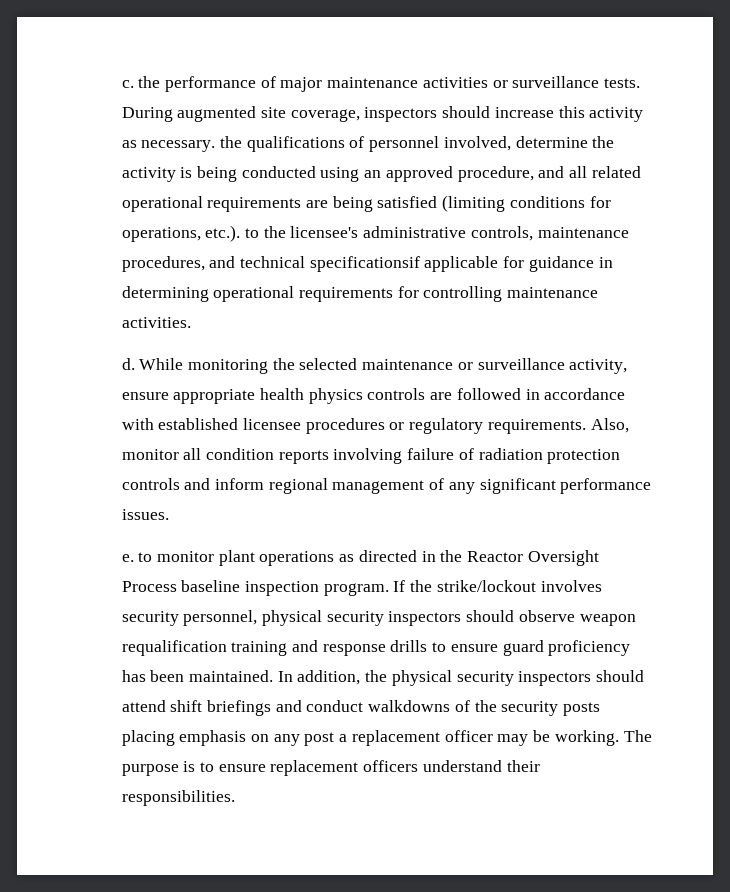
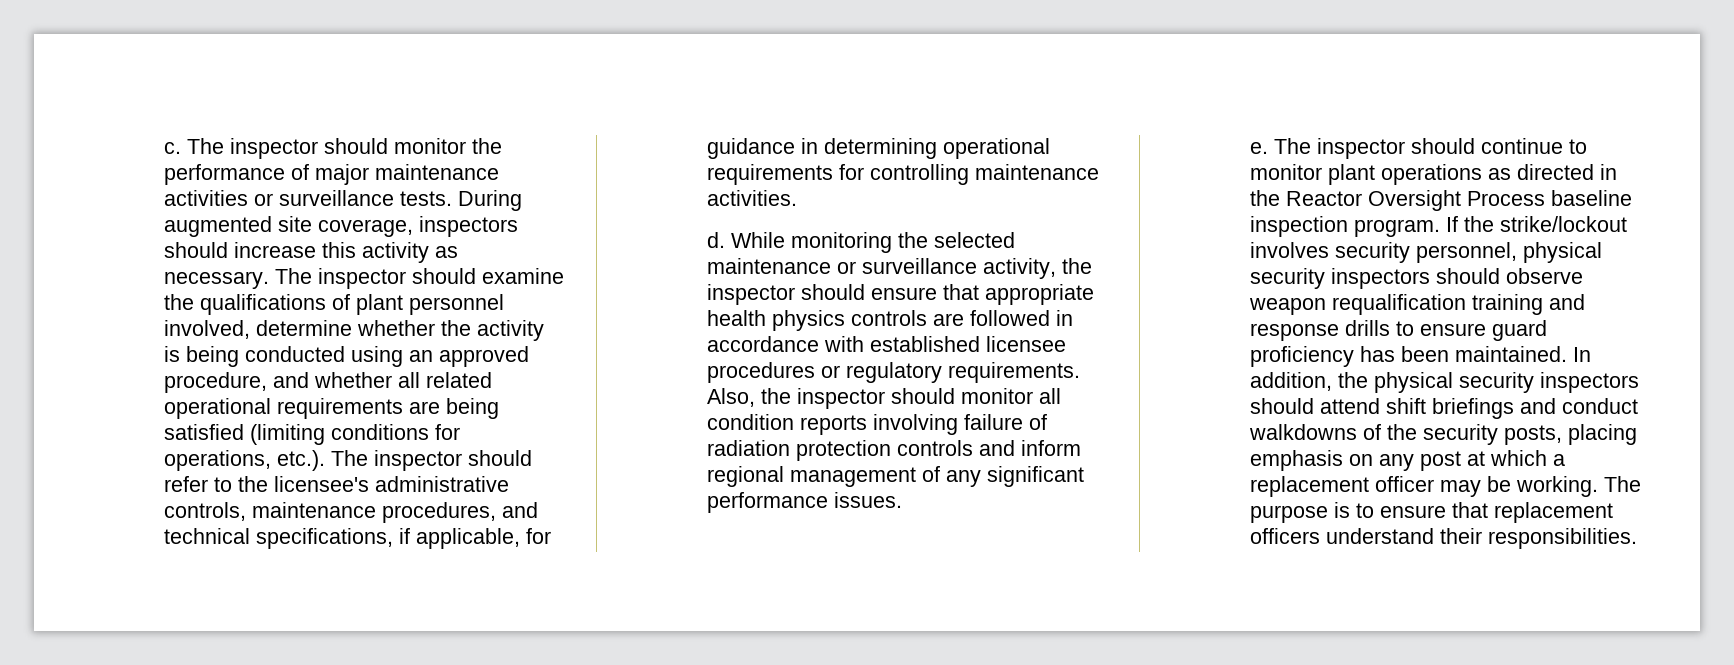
- c. the performance of major maintenance activities or surveillance tests.
+ c. The inspector should monitor the performance of major maintenance activities or surveillance tests.
- During augmented site coverage, inspectors should increase this activity as necessary. the qualifications of personnel involved, determine the activity is being conducted using an approved procedure, and all related operational requirements are being satisfied (limiting conditions for operations, etc.). to the licensee's administrative controls, maintenance procedures, and technical specificationsif applicable for guidance in determining operational requirements for controlling maintenance activities.
+ During augmented site coverage, inspectors should increase this activity as necessary. The inspector should examine the qualifications of plant personnel involved, determine whether the activity is being conducted using an approved procedure, and whether all related operational requirements are being satisfied (limiting conditions for operations, etc.). The inspector should refer to the licensee's administrative controls, maintenance procedures, and technical specifications, if applicable, for guidance in determining operational requirements for controlling maintenance activities.
- While monitoring the selected maintenance or surveillance activity, ensure appropriate health physics controls are followed in accordance with established licensee procedures or regulatory requirements.
+ While monitoring the selected maintenance or surveillance activity, the inspector should ensure that appropriate health physics controls are followed in accordance with established licensee procedures or regulatory requirements.
- Also, monitor all condition reports involving failure of radiation protection controls and inform regional management of any significant performance issues.
+ Also, the inspector should monitor all condition reports involving failure of radiation protection controls and inform regional management of any significant performance issues.
- e. to monitor plant operations as directed in the Reactor Oversight Process baseline inspection program.
+ e. The inspector should continue to monitor plant operations as directed in the Reactor Oversight Process baseline inspection program.
- In addition, the physical security inspectors should attend shift briefings and conduct walkdowns of the security posts placing emphasis on any post a replacement officer may be working.
+ In addition, the physical security inspectors should attend shift briefings and conduct walkdowns of the security posts, placing emphasis on any post at which a replacement officer may be working.
- The purpose is to ensure replacement officers understand their responsibilities.
+ The purpose is to ensure that replacement officers understand their responsibilities.

